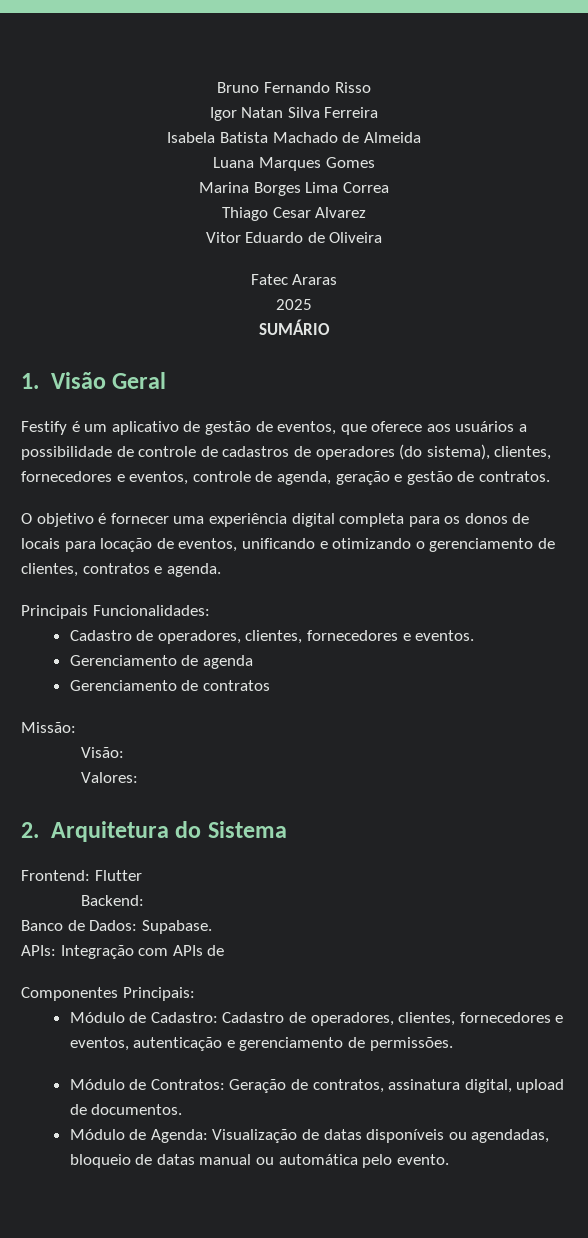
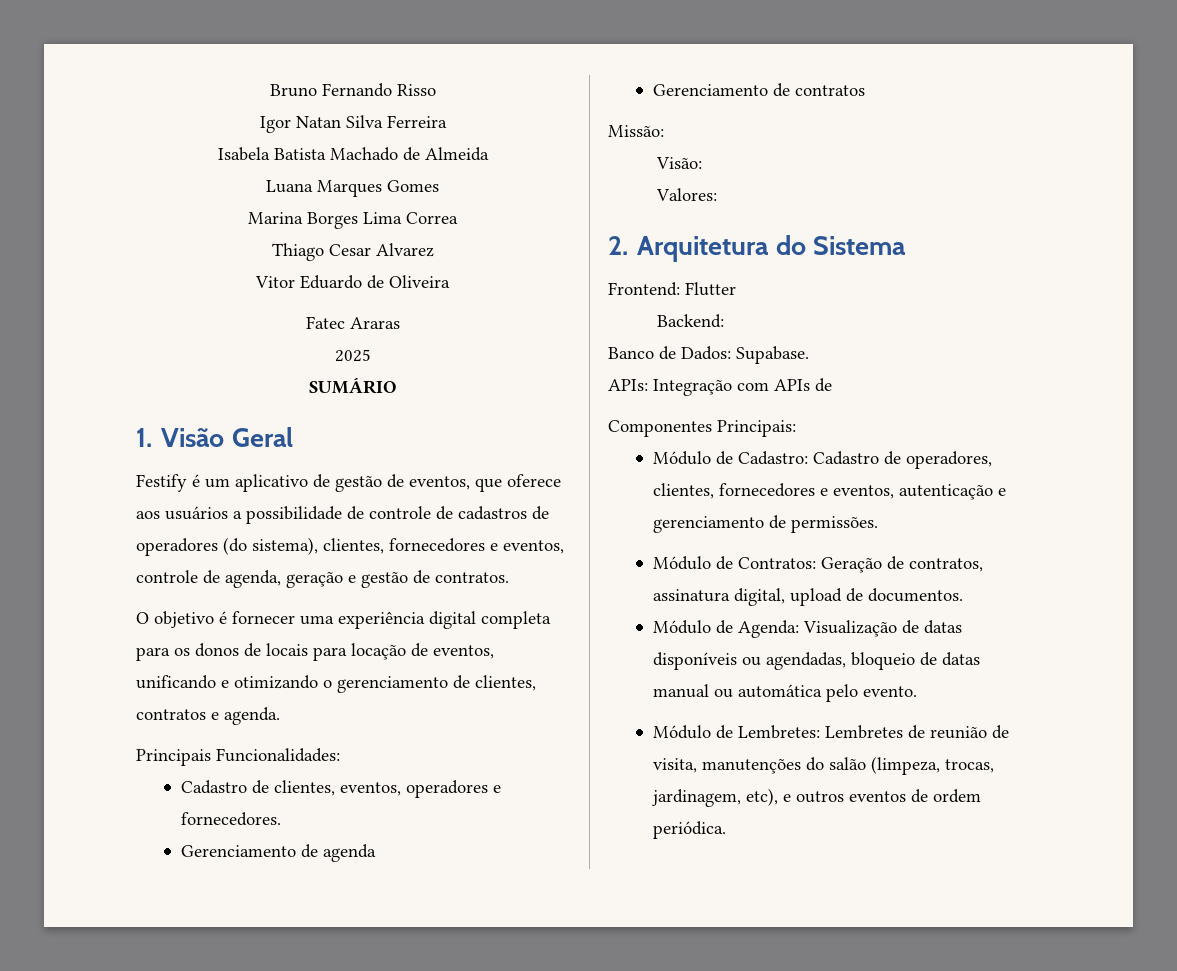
- Cadastro de operadores, clientes, fornecedores e eventos.
+ Cadastro de clientes, eventos, operadores e fornecedores.
+ Módulo de Lembretes: Lembretes de reunião de visita, manutenções do salão (limpeza, trocas, jardinagem, etc), e outros eventos de ordem periódica.

